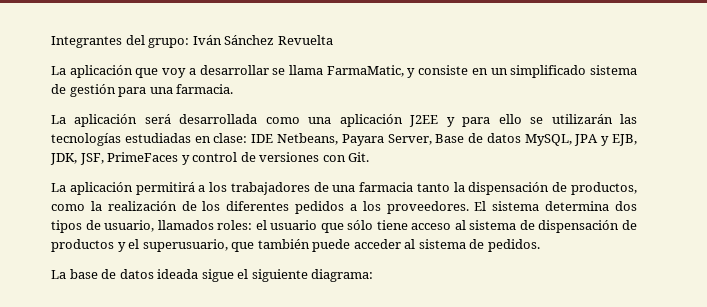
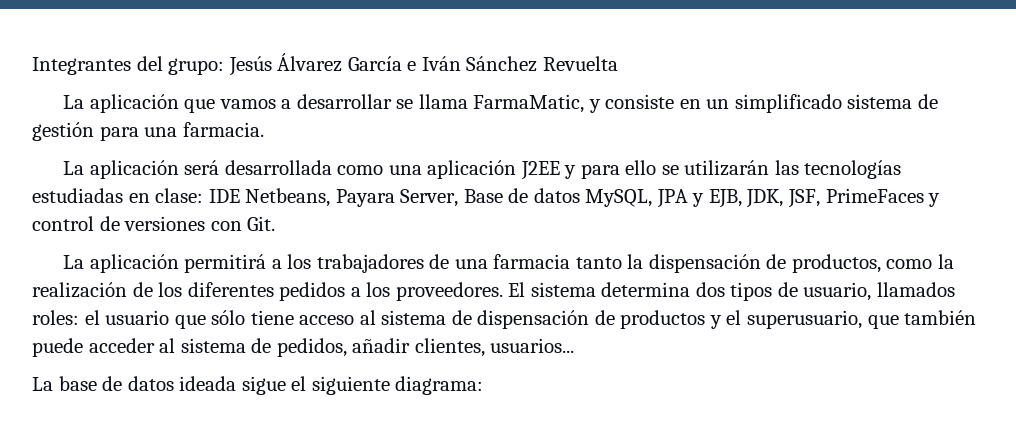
- Integrantes del grupo: Iván Sánchez Revuelta
+ Integrantes del grupo: Jesús Álvarez García e Iván Sánchez Revuelta
- La aplicación que voy a desarrollar se llama FarmaMatic, y consiste en un simplificado sistema de gestión para una farmacia.
+ La aplicación que vamos a desarrollar se llama FarmaMatic, y consiste en un simplificado sistema de gestión para una farmacia.
- El sistema determina dos tipos de usuario, llamados roles: el usuario que sólo tiene acceso al sistema de dispensación de productos y el superusuario, que también puede acceder al sistema de pedidos.
+ El sistema determina dos tipos de usuario, llamados roles: el usuario que sólo tiene acceso al sistema de dispensación de productos y el superusuario, que también puede acceder al sistema de pedidos, añadir clientes, usuarios...

